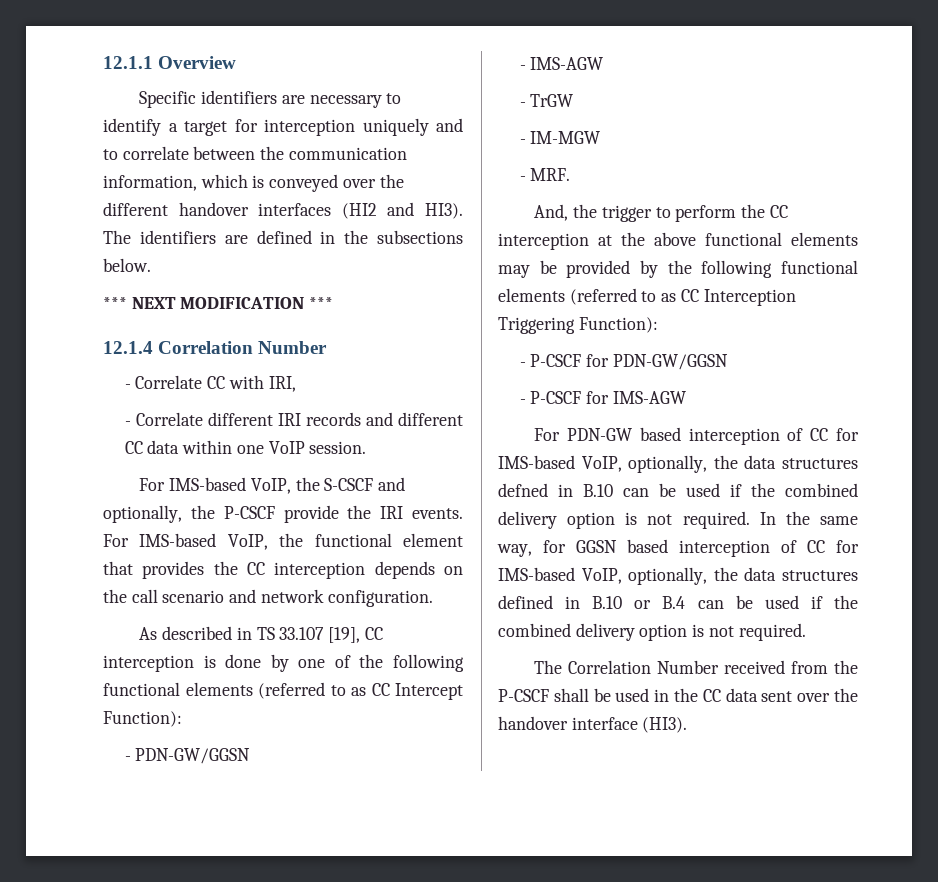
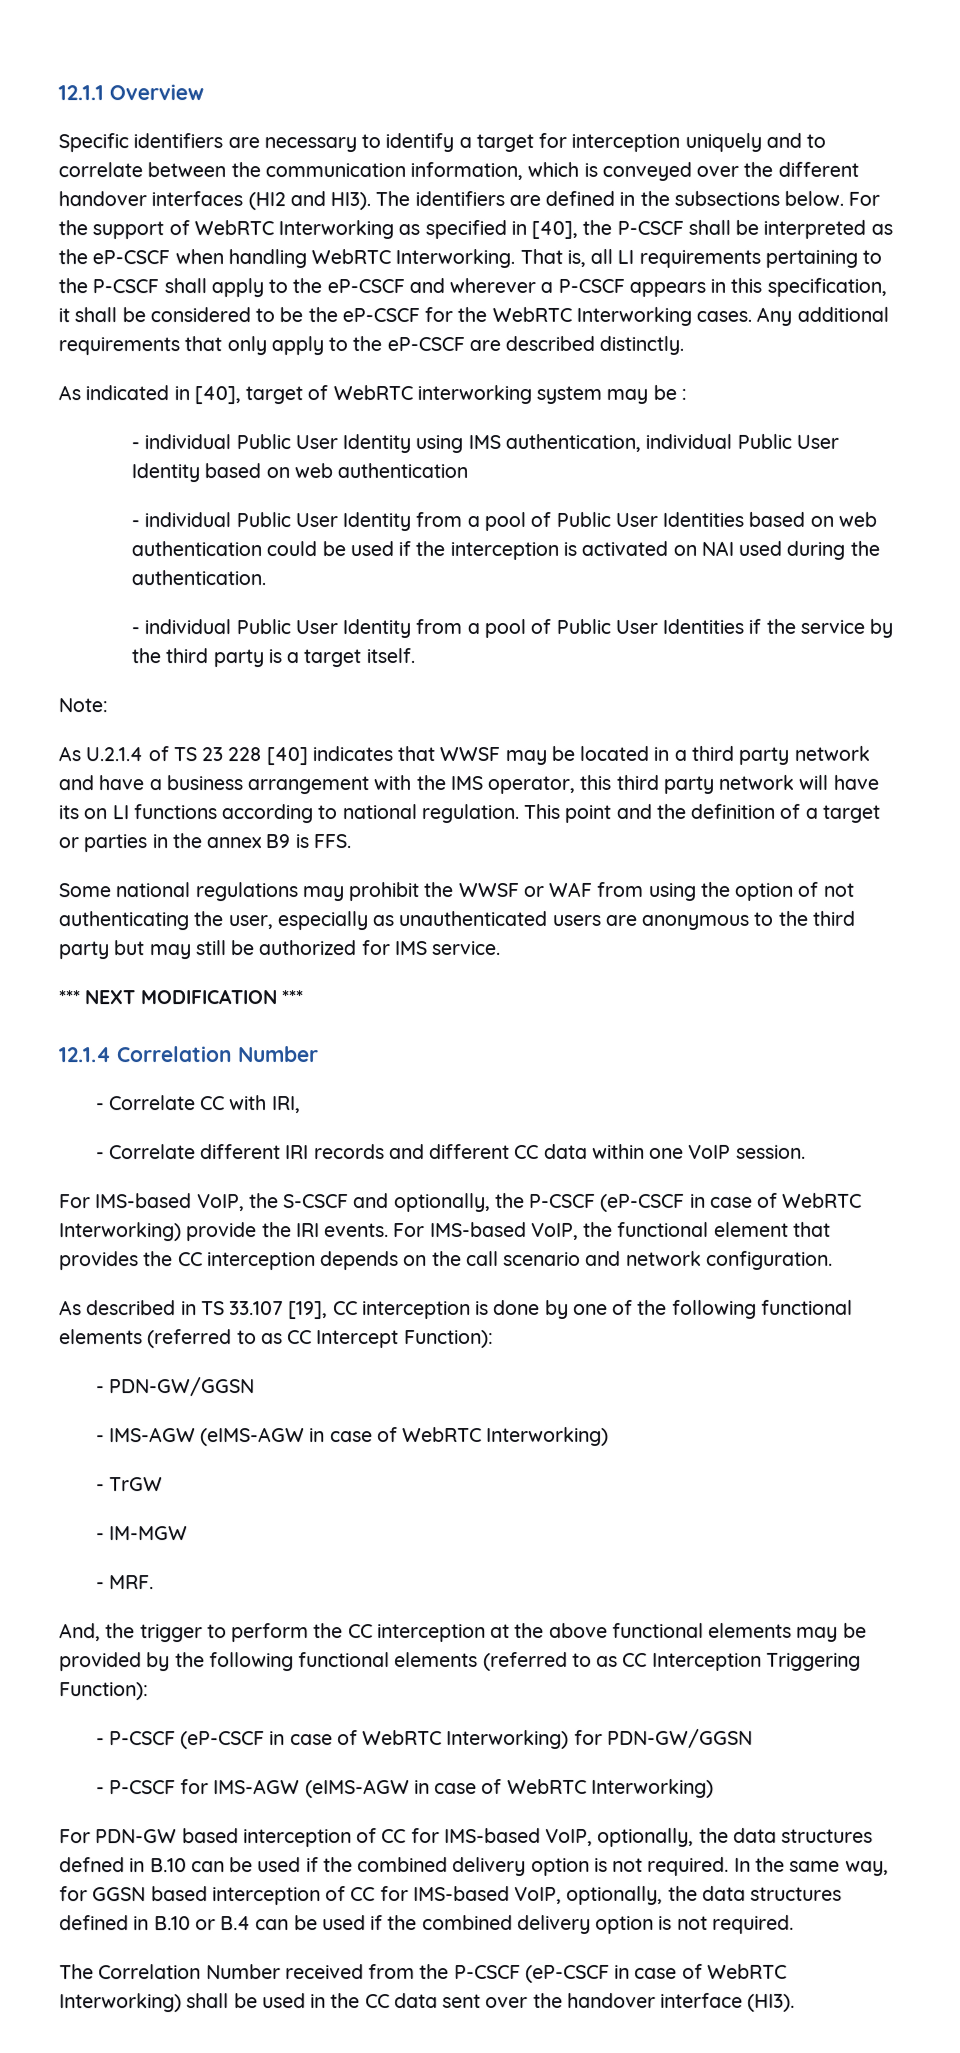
+ For the support of WebRTC Interworking as specified in [40], the P-CSCF shall be interpreted as the eP-CSCF when handling WebRTC Interworking. That is, all LI requirements pertaining to the P-CSCF shall apply to the eP-CSCF and wherever a P-CSCF appears in this specification, it shall be considered to be the eP-CSCF for the WebRTC Interworking cases. Any additional requirements that only apply to the eP-CSCF are described distinctly.
+ As indicated in [40], target of WebRTC interworking system may be :
+ - individual Public User Identity using IMS authentication, individual Public User Identity based on web authentication
+ - individual Public User Identity from a pool of Public User Identities based on web authentication could be used if the interception is activated on NAI used during the authentication.
+ - individual Public User Identity from a pool of Public User Identities if the service by the third party is a target itself.
+ Note:
+ As U.2.1.4 of TS 23 228 [40] indicates that WWSF may be located in a third party network and have a business arrangement with the IMS operator, this third party network will have its on LI functions according to national regulation. This point and the definition of a target or parties in the annex B9 is FFS.
+ Some national regulations may prohibit the WWSF or WAF from using the option of not authenticating the user, especially as unauthenticated users are anonymous to the third party but may still be authorized for IMS service.
- For IMS-based VoIP, the S-CSCF and optionally, the P-CSCF provide the IRI events.
+ For IMS-based VoIP, the S-CSCF and optionally, the P-CSCF (eP-CSCF in case of WebRTC Interworking) provide the IRI events.
- - IMS-AGW
+ - IMS-AGW (eIMS-AGW in case of WebRTC Interworking)
- - P-CSCF for PDN-GW/GGSN
+ - P-CSCF (eP-CSCF in case of WebRTC Interworking) for PDN-GW/GGSN
- - P-CSCF for IMS-AGW
+ - P-CSCF for IMS-AGW (eIMS-AGW in case of WebRTC Interworking)
- The Correlation Number received from the P-CSCF shall be used in the CC data sent over the handover interface (HI3).
+ The Correlation Number received from the P-CSCF (eP-CSCF in case of WebRTC Interworking) shall be used in the CC data sent over the handover interface (HI3).

